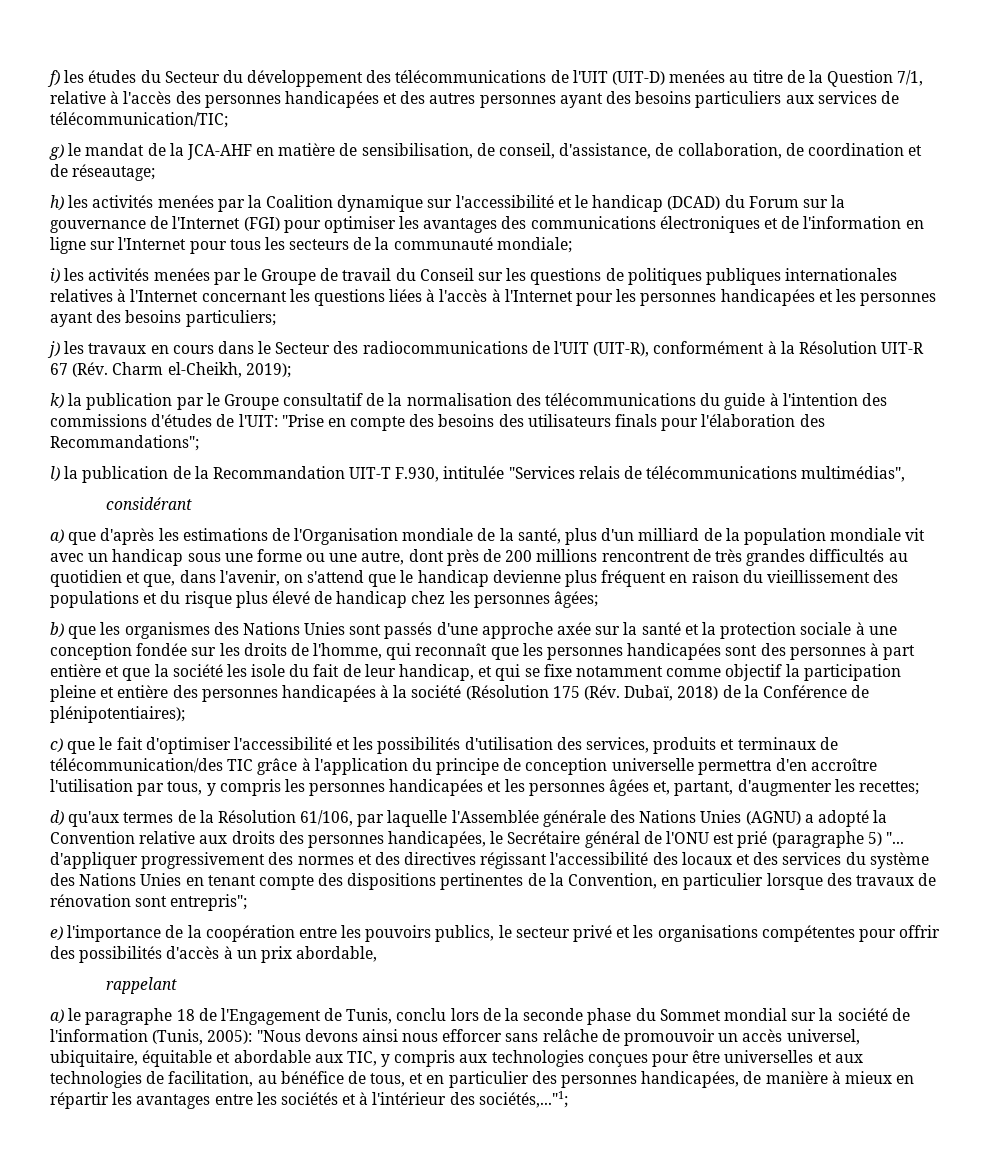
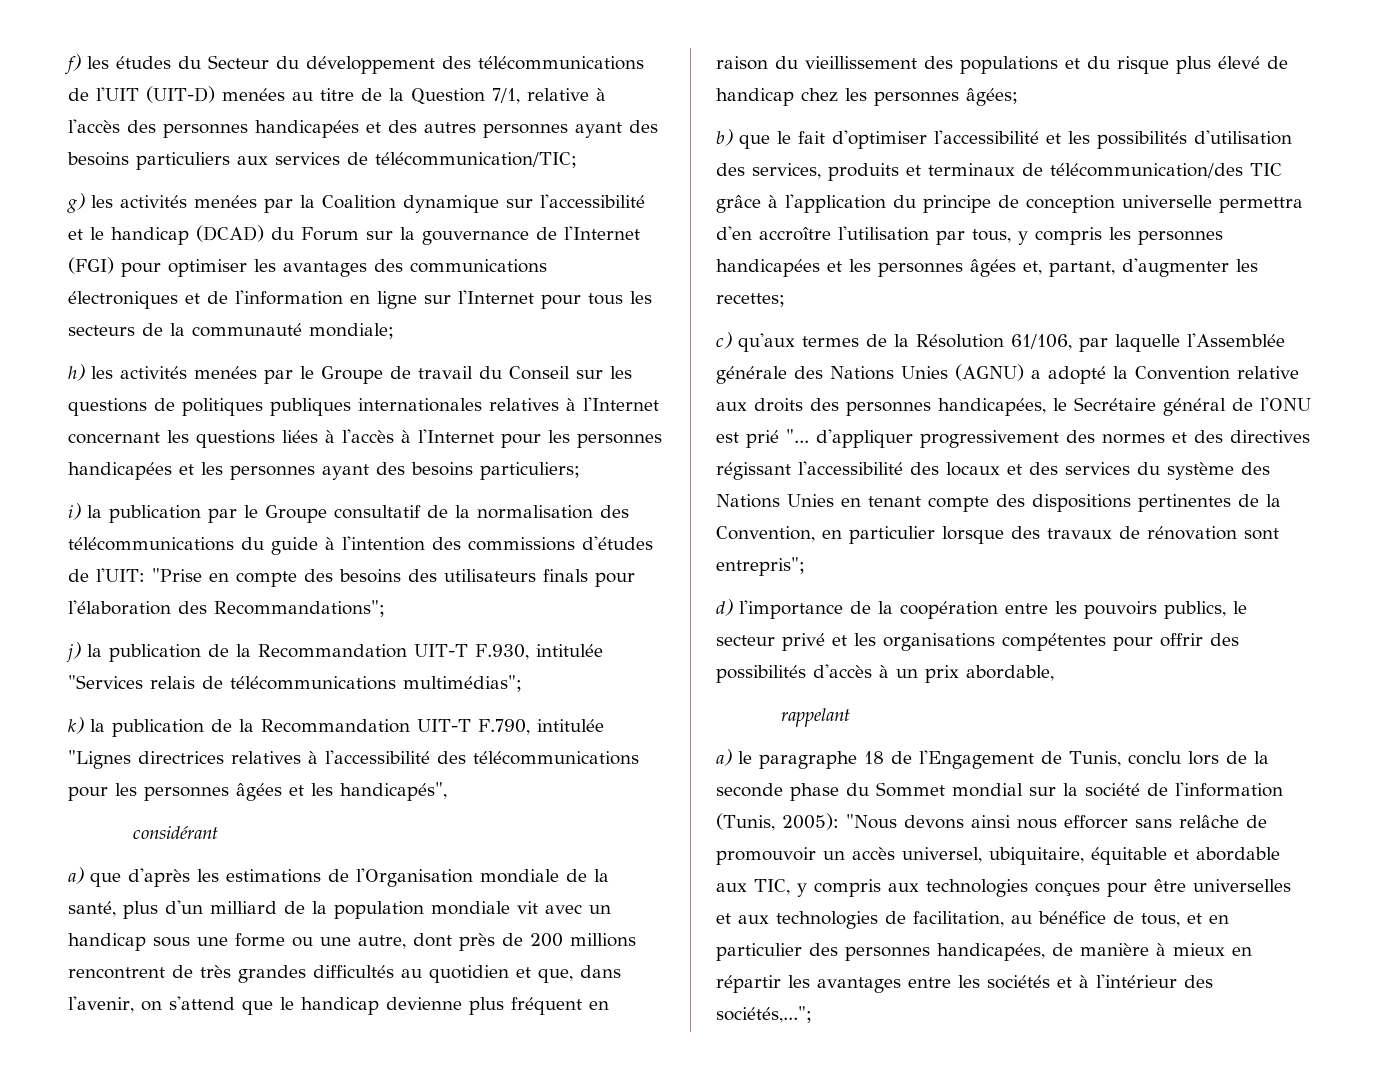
- g) le mandat de la JCA-AHF en matière de sensibilisation, de conseil, d'assistance, de collaboration, de coordination et de réseautage;
- h) les activités menées par la Coalition dynamique sur l'accessibilité et le handicap (DCAD) du Forum sur la gouvernance de l'Internet (FGI) pour optimiser les avantages des communications électroniques et de l'information en ligne sur l'Internet pour tous les secteurs de la communauté mondiale;
+ g) les activités menées par la Coalition dynamique sur l'accessibilité et le handicap (DCAD) du Forum sur la gouvernance de l'Internet (FGI) pour optimiser les avantages des communications électroniques et de l'information en ligne sur l'Internet pour tous les secteurs de la communauté mondiale;
- i) les activités menées par le Groupe de travail du Conseil sur les questions de politiques publiques internationales relatives à l'Internet concernant les questions liées à l'accès à l'Internet pour les personnes handicapées et les personnes ayant des besoins particuliers;
+ h) les activités menées par le Groupe de travail du Conseil sur les questions de politiques publiques internationales relatives à l'Internet concernant les questions liées à l'accès à l'Internet pour les personnes handicapées et les personnes ayant des besoins particuliers;
- j) les travaux en cours dans le Secteur des radiocommunications de l'UIT (UIT-R), conformément à la Résolution UIT-R 67 (Rév. Charm el-Cheikh, 2019);
- k) la publication par le Groupe consultatif de la normalisation des télécommunications du guide à l'intention des commissions d'études de l'UIT: "Prise en compte des besoins des utilisateurs finals pour l'élaboration des Recommandations";
+ i) la publication par le Groupe consultatif de la normalisation des télécommunications du guide à l'intention des commissions d'études de l'UIT: "Prise en compte des besoins des utilisateurs finals pour l'élaboration des Recommandations";
- l) la publication de la Recommandation UIT-T F.930, intitulée "Services relais de télécommunications multimédias",
+ j) la publication de la Recommandation UIT-T F.930, intitulée "Services relais de télécommunications multimédias";
+ k) la publication de la Recommandation UIT-T F.790, intitulée "Lignes directrices relatives à l'accessibilité des télécommunications pour les personnes âgées et les handicapés",
- b) que les organismes des Nations Unies sont passés d'une approche axée sur la santé et la protection sociale à une conception fondée sur les droits de l'homme, qui reconnaît que les personnes handicapées sont des personnes à part entière et que la société les isole du fait de leur handicap, et qui se fixe notamment comme objectif la participation pleine et entière des personnes handicapées à la société (Résolution 175 (Rév. Dubaï, 2018) de la Conférence de plénipotentiaires);
- c) que le fait d'optimiser l'accessibilité et les possibilités d'utilisation des services, produits et terminaux de télécommunication/des TIC grâce à l'application du principe de conception universelle permettra d'en accroître l'utilisation par tous, y compris les personnes handicapées et les personnes âgées et, partant, d'augmenter les recettes;
+ b) que le fait d'optimiser l'accessibilité et les possibilités d'utilisation des services, produits et terminaux de télécommunication/des TIC grâce à l'application du principe de conception universelle permettra d'en accroître l'utilisation par tous, y compris les personnes handicapées et les personnes âgées et, partant, d'augmenter les recettes;
- d) qu'aux termes de la Résolution 61/106, par laquelle l'Assemblée générale des Nations Unies (AGNU) a adopté la Convention relative aux droits des personnes handicapées, le Secrétaire général de l'ONU est prié (paragraphe 5) "... d'appliquer progressivement des normes et des directives régissant l'accessibilité des locaux et des services du système des Nations Unies en tenant compte des dispositions pertinentes de la Convention, en particulier lorsque des travaux de rénovation sont entrepris";
+ c) qu'aux termes de la Résolution 61/106, par laquelle l'Assemblée générale des Nations Unies (AGNU) a adopté la Convention relative aux droits des personnes handicapées, le Secrétaire général de l'ONU est prié "... d'appliquer progressivement des normes et des directives régissant l'accessibilité des locaux et des services du système des Nations Unies en tenant compte des dispositions pertinentes de la Convention, en particulier lorsque des travaux de rénovation sont entrepris";
- e) l'importance de la coopération entre les pouvoirs publics, le secteur privé et les organisations compétentes pour offrir des possibilités d'accès à un prix abordable,
+ d) l'importance de la coopération entre les pouvoirs publics, le secteur privé et les organisations compétentes pour offrir des possibilités d'accès à un prix abordable,
- "Nous devons ainsi nous efforcer sans relâche de promouvoir un accès universel, ubiquitaire, équitable et abordable aux TIC, y compris aux technologies conçues pour être universelles et aux technologies de facilitation, au bénéfice de tous, et en particulier des personnes handicapées, de manière à mieux en répartir les avantages entre les sociétés et à l'intérieur des sociétés,..."1;
+ "Nous devons ainsi nous efforcer sans relâche de promouvoir un accès universel, ubiquitaire, équitable et abordable aux TIC, y compris aux technologies conçues pour être universelles et aux technologies de facilitation, au bénéfice de tous, et en particulier des personnes handicapées, de manière à mieux en répartir les avantages entre les sociétés et à l'intérieur des sociétés,...";

